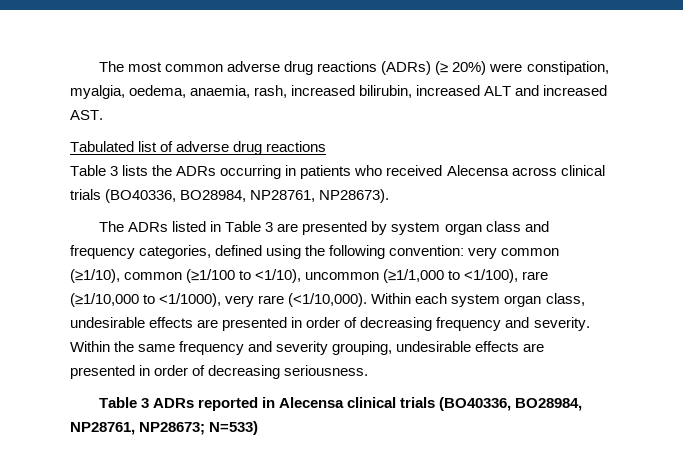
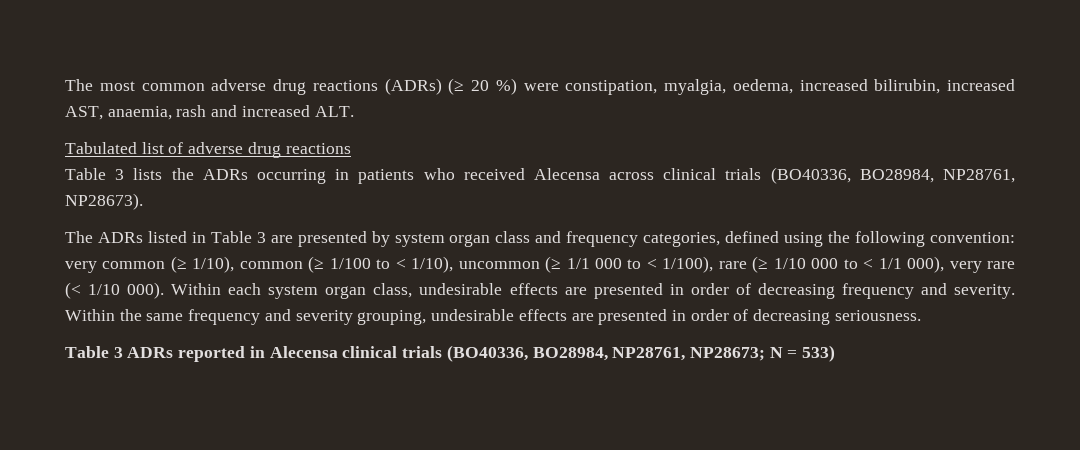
- The most common adverse drug reactions (ADRs) (≥ 20%) were constipation, myalgia, oedema, anaemia, rash, increased bilirubin, increased ALT and increased AST.
+ The most common adverse drug reactions (ADRs) (≥ 20 %) were constipation, myalgia, oedema, increased bilirubin, increased AST, anaemia, rash and increased ALT.
- The ADRs listed in Table 3 are presented by system organ class and frequency categories, defined using the following convention: very common (≥1/10), common (≥1/100 to <1/10), uncommon (≥1/1,000 to <1/100), rare (≥1/10,000 to <1/1000), very rare (<1/10,000).
+ The ADRs listed in Table 3 are presented by system organ class and frequency categories, defined using the following convention: very common (≥ 1/10), common (≥ 1/100 to < 1/10), uncommon (≥ 1/1 000 to < 1/100), rare (≥ 1/10 000 to < 1/1 000), very rare (< 1/10 000).
- Table 3 ADRs reported in Alecensa clinical trials (BO40336, BO28984, NP28761, NP28673; N=533)
+ Table 3 ADRs reported in Alecensa clinical trials (BO40336, BO28984, NP28761, NP28673; N = 533)

